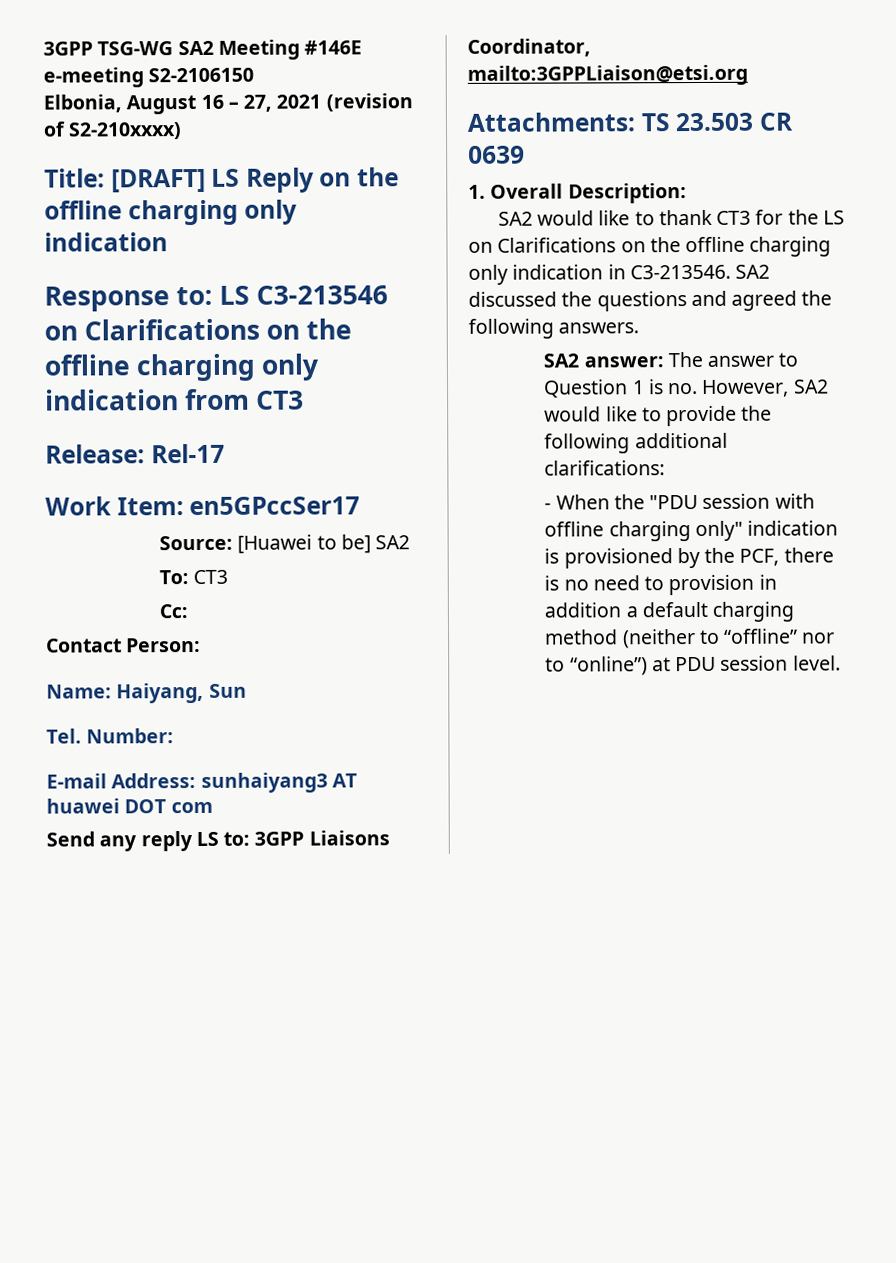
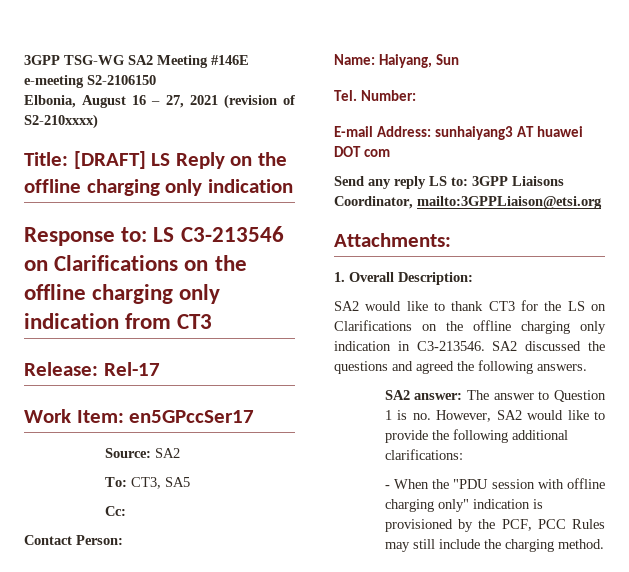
- Source: [Huawei to be] SA2
+ Source: SA2
- To: CT3
+ To: CT3, SA5
- Attachments: TS 23.503 CR 0639
+ Attachments:
- - When the "PDU session with offline charging only" indication is provisioned by the PCF, there is no need to provision in addition a default charging method (neither to “offline” nor to “online”) at PDU session level.
+ - When the "PDU session with offline charging only" indication is provisioned by the PCF, PCC Rules may still include the charging method.

